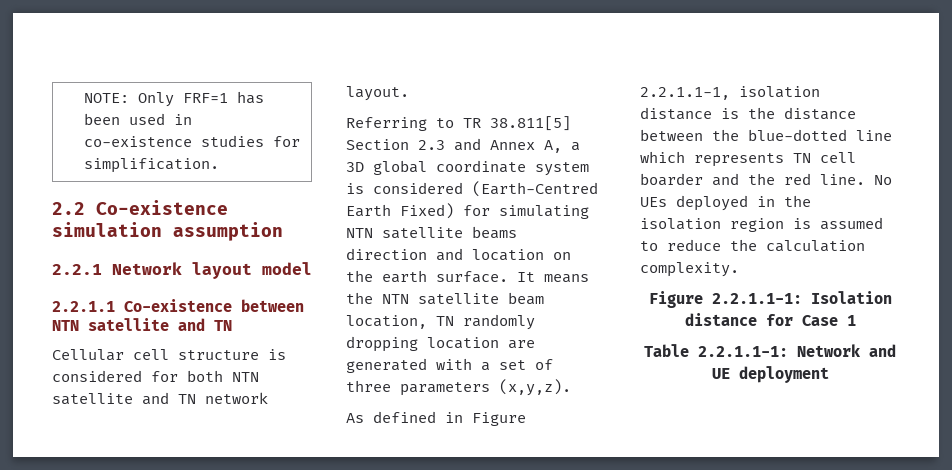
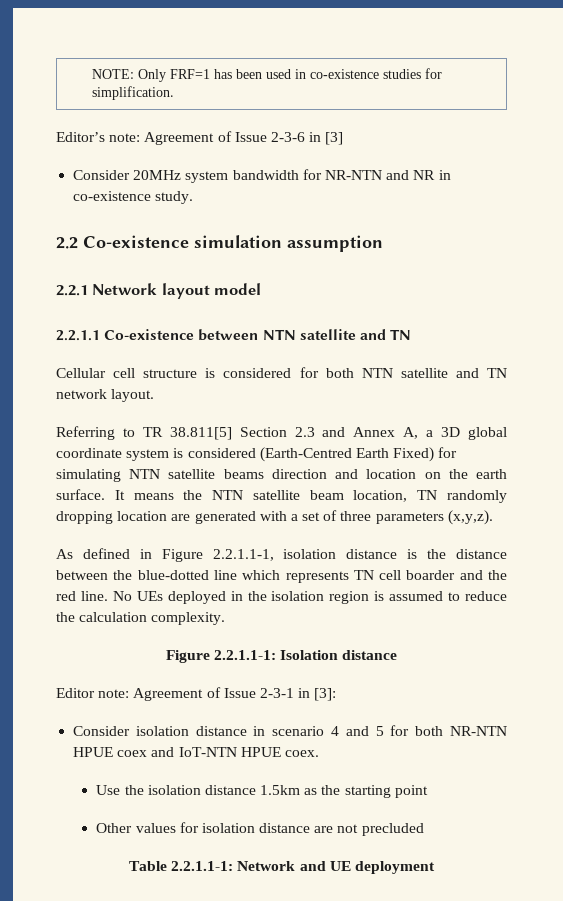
+ Editor’s note: Agreement of Issue 2-3-6 in [3]
+ Consider 20MHz system bandwidth for NR-NTN and NR in co-existence study.
- Figure 2.2.1.1-1: Isolation distance for Case 1
+ Figure 2.2.1.1-1: Isolation distance
+ Editor note: Agreement of Issue 2-3-1 in [3]:
+ Consider isolation distance in scenario 4 and 5 for both NR-NTN HPUE coex and IoT-NTN HPUE coex.
+ Use the isolation distance 1.5km as the starting point
+ Other values for isolation distance are not precluded

